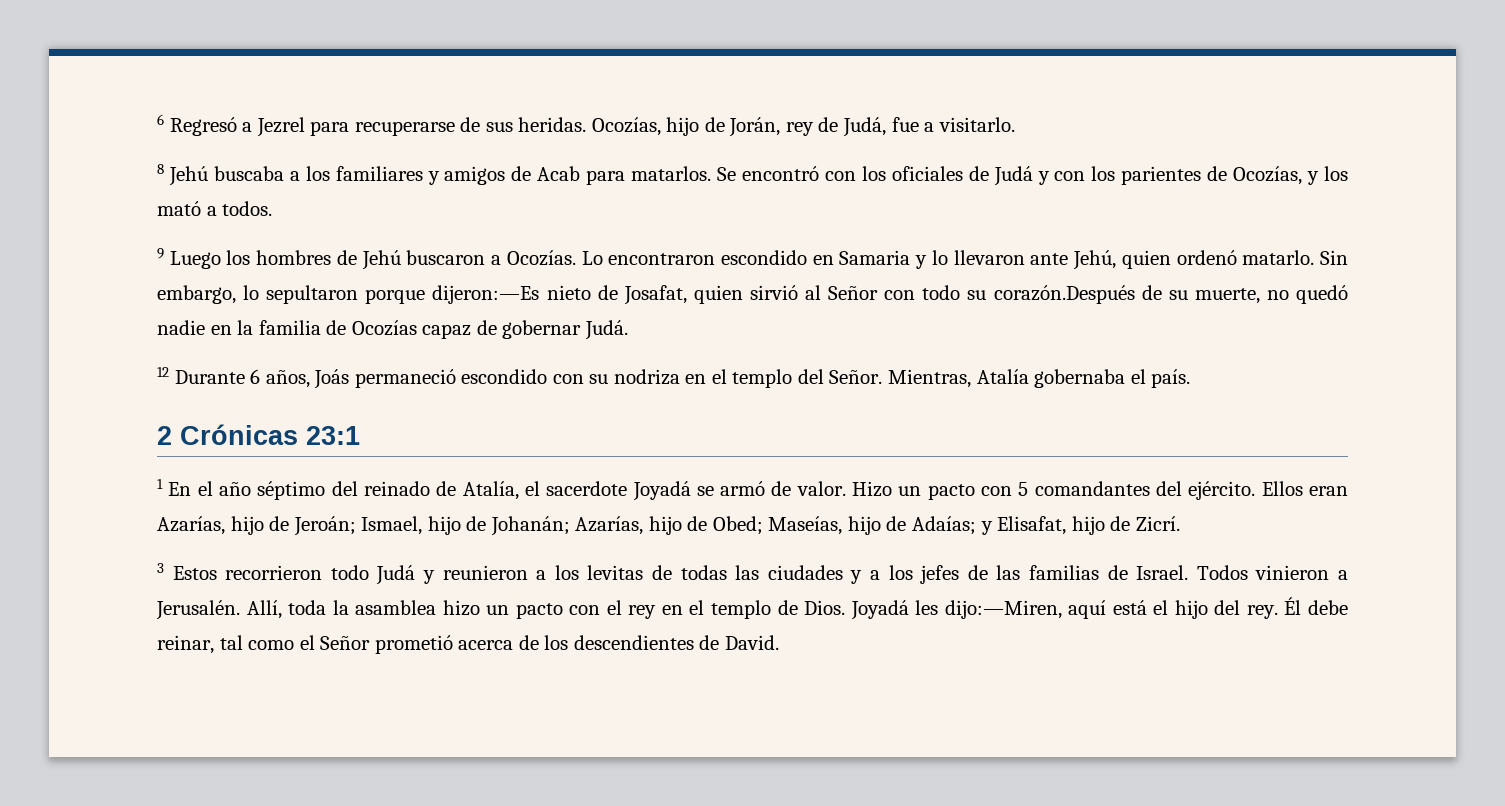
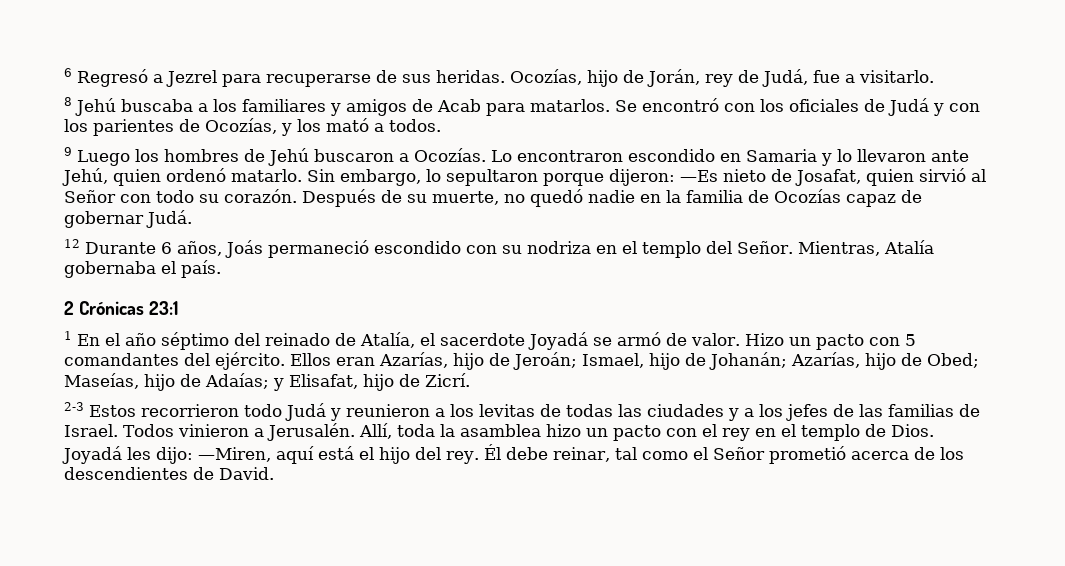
- Sin embargo, lo sepultaron porque dijeron:—Es nieto de Josafat, quien sirvió al Señor con todo su corazón.Después de su muerte, no quedó nadie en la familia de Ocozías capaz de gobernar Judá.
+ Sin embargo, lo sepultaron porque dijeron: —Es nieto de Josafat, quien sirvió al Señor con todo su corazón. Después de su muerte, no quedó nadie en la familia de Ocozías capaz de gobernar Judá.
- 3 Estos recorrieron todo Judá y reunieron a los levitas de todas las ciudades y a los jefes de las familias de Israel.
+ 2-3 Estos recorrieron todo Judá y reunieron a los levitas de todas las ciudades y a los jefes de las familias de Israel.
- Joyadá les dijo:—Miren, aquí está el hijo del rey.
+ Joyadá les dijo: —Miren, aquí está el hijo del rey.

